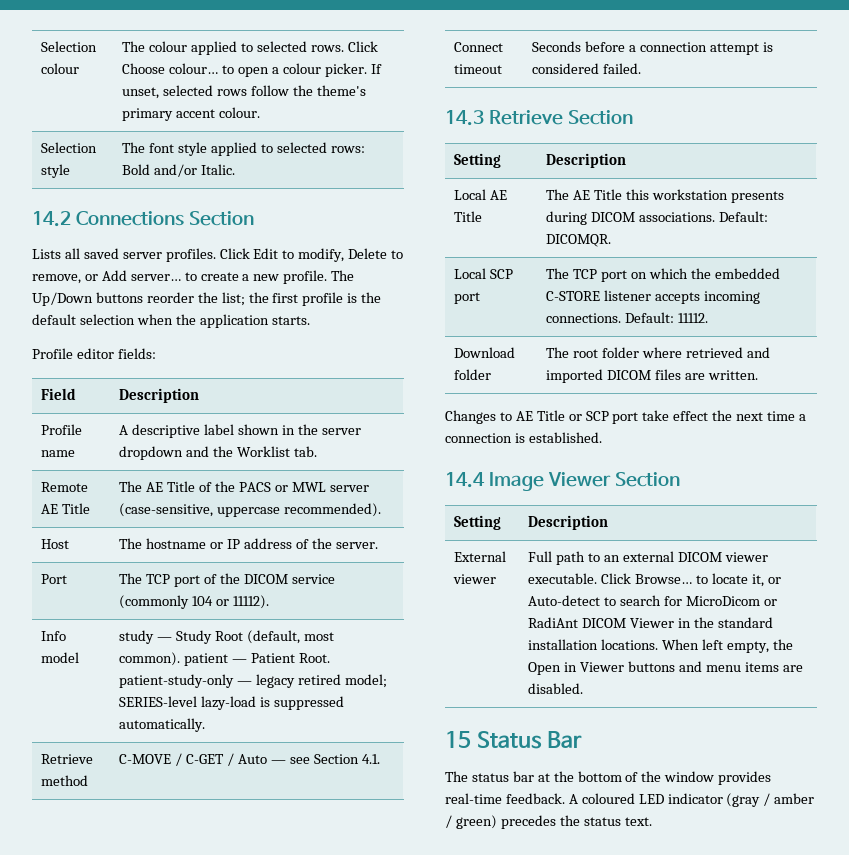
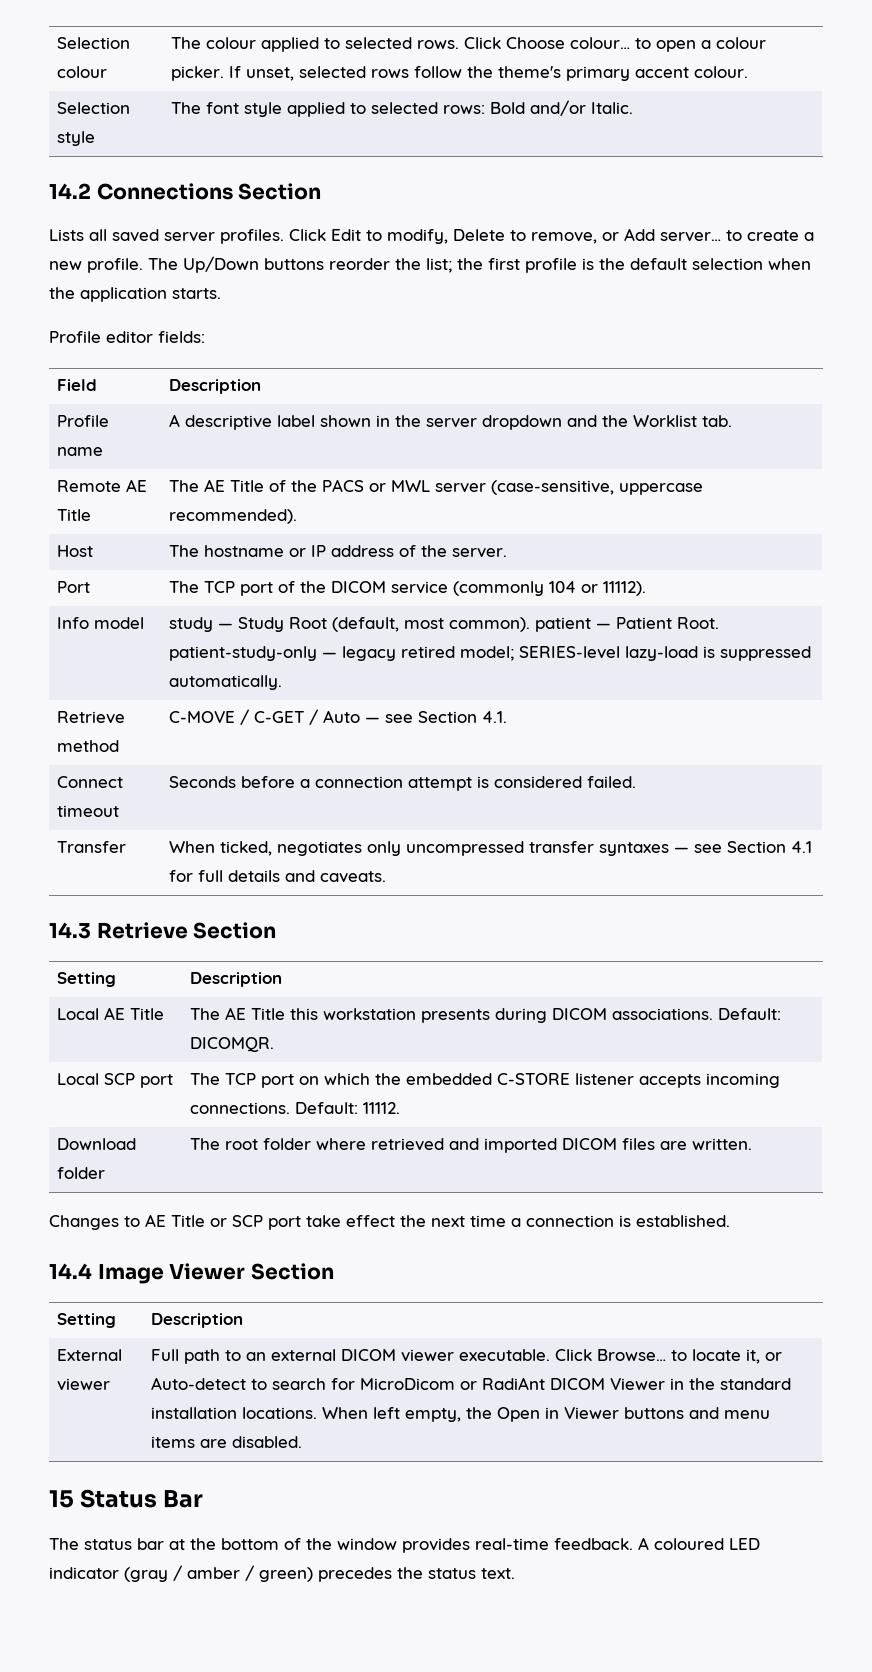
+ Transfer | When ticked, negotiates only uncompressed transfer syntaxes — see Section 4.1 for full details and caveats.

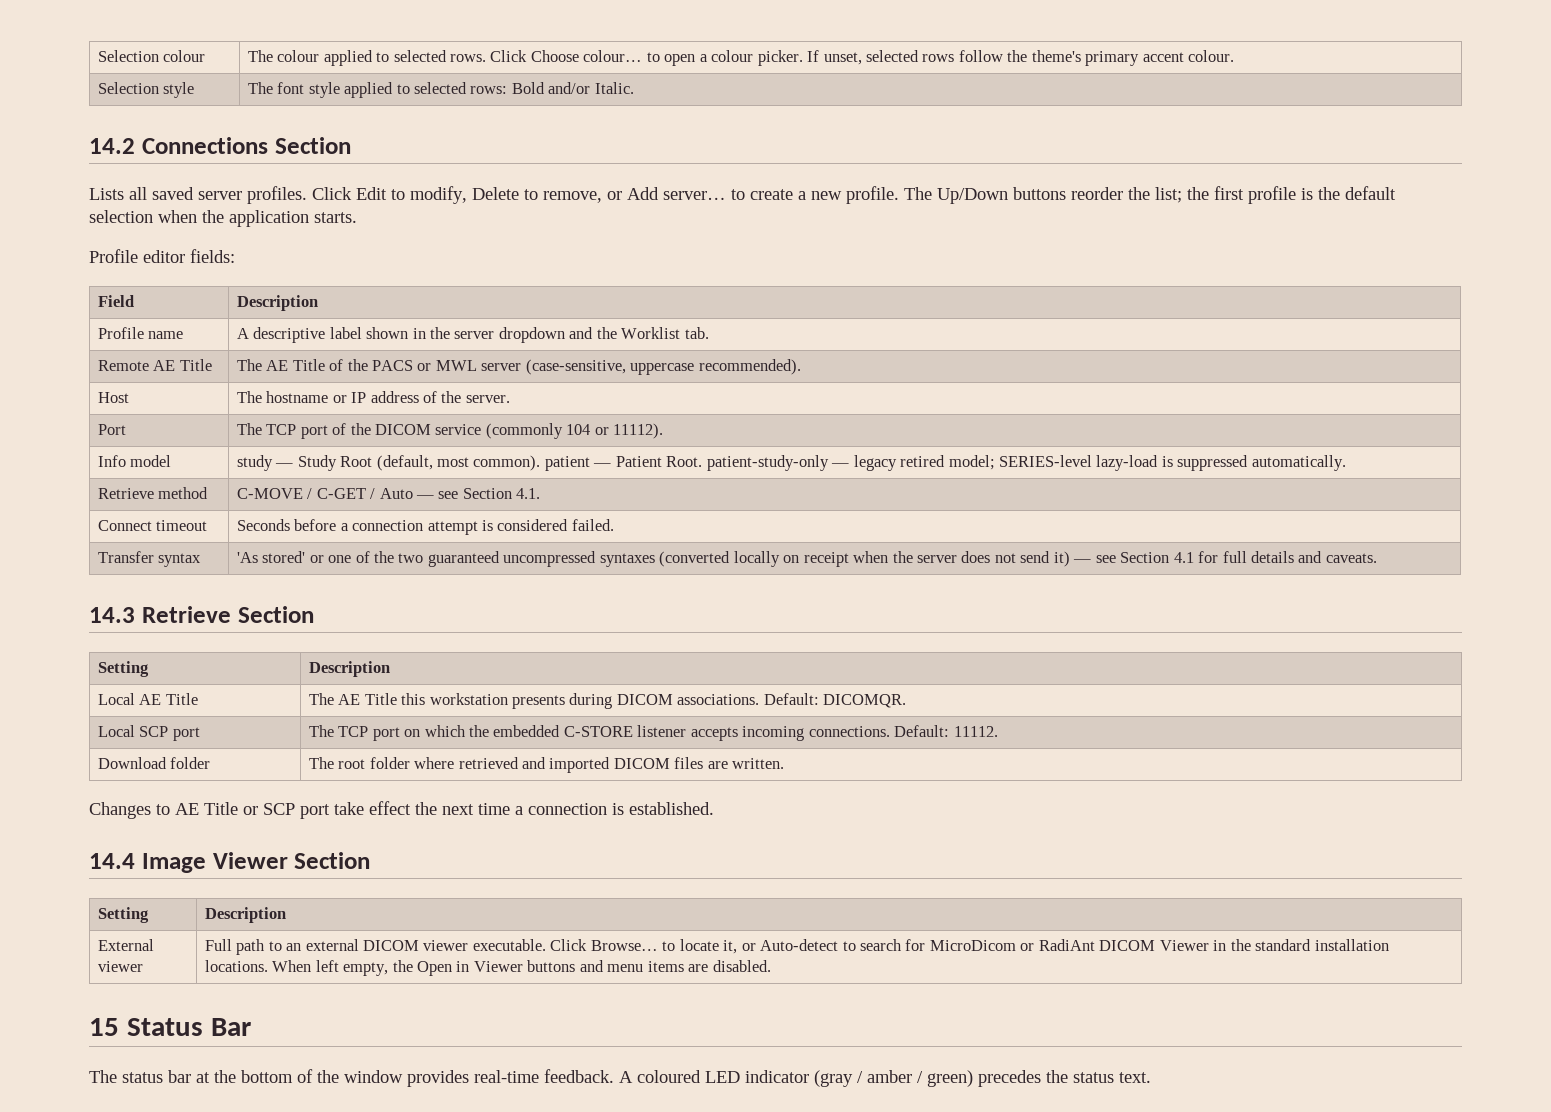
- Transfer | When ticked, negotiates only uncompressed transfer syntaxes — see Section 4.1 for full details and caveats.
+ Transfer syntax | 'As stored' or one of the two guaranteed uncompressed syntaxes (converted locally on receipt when the server does not send it) — see Section 4.1 for full details and caveats.

